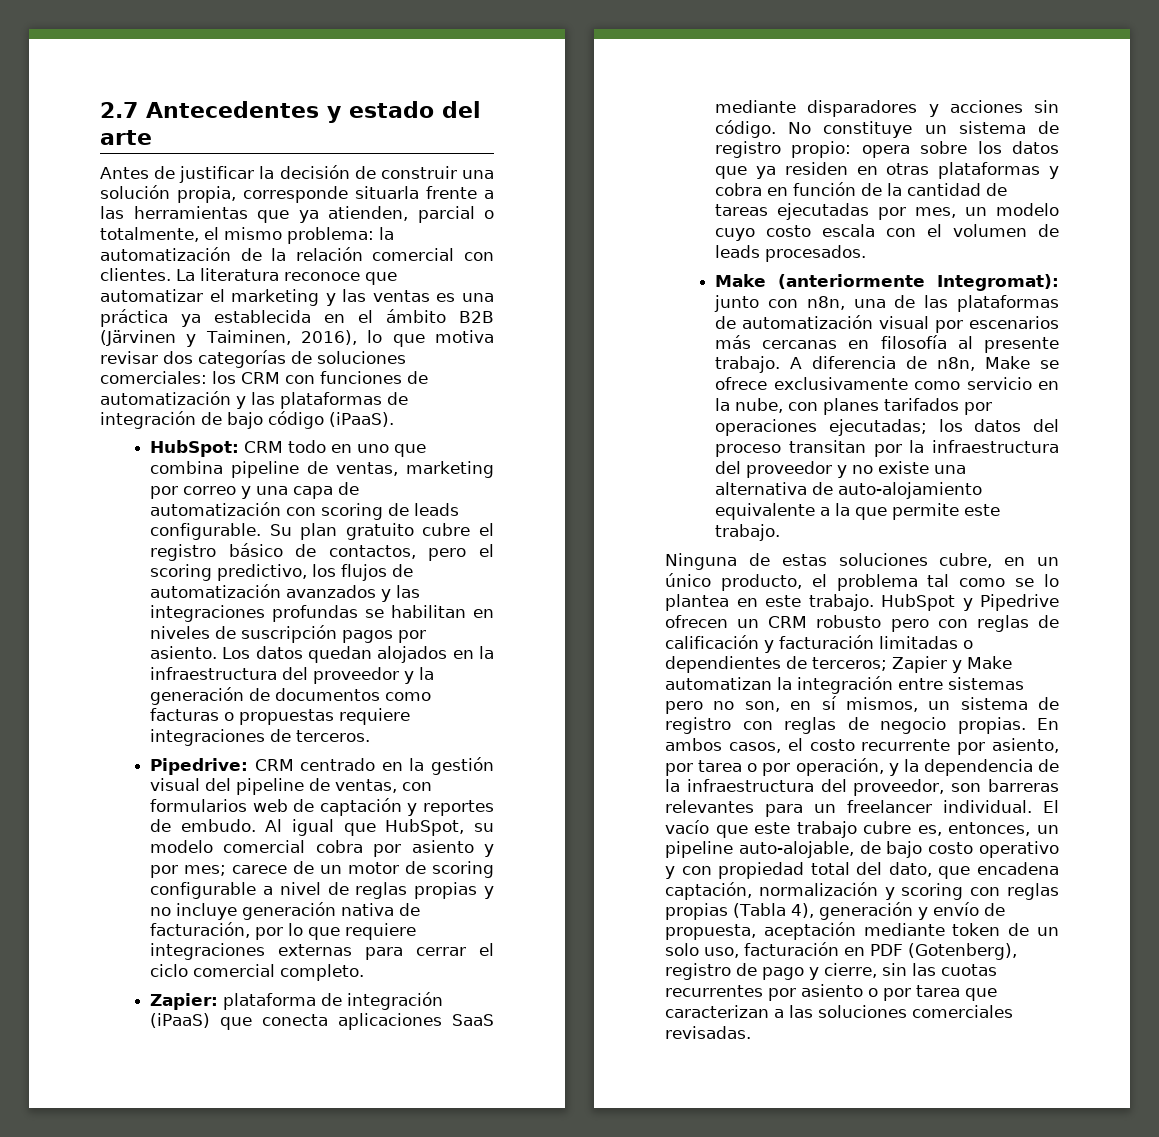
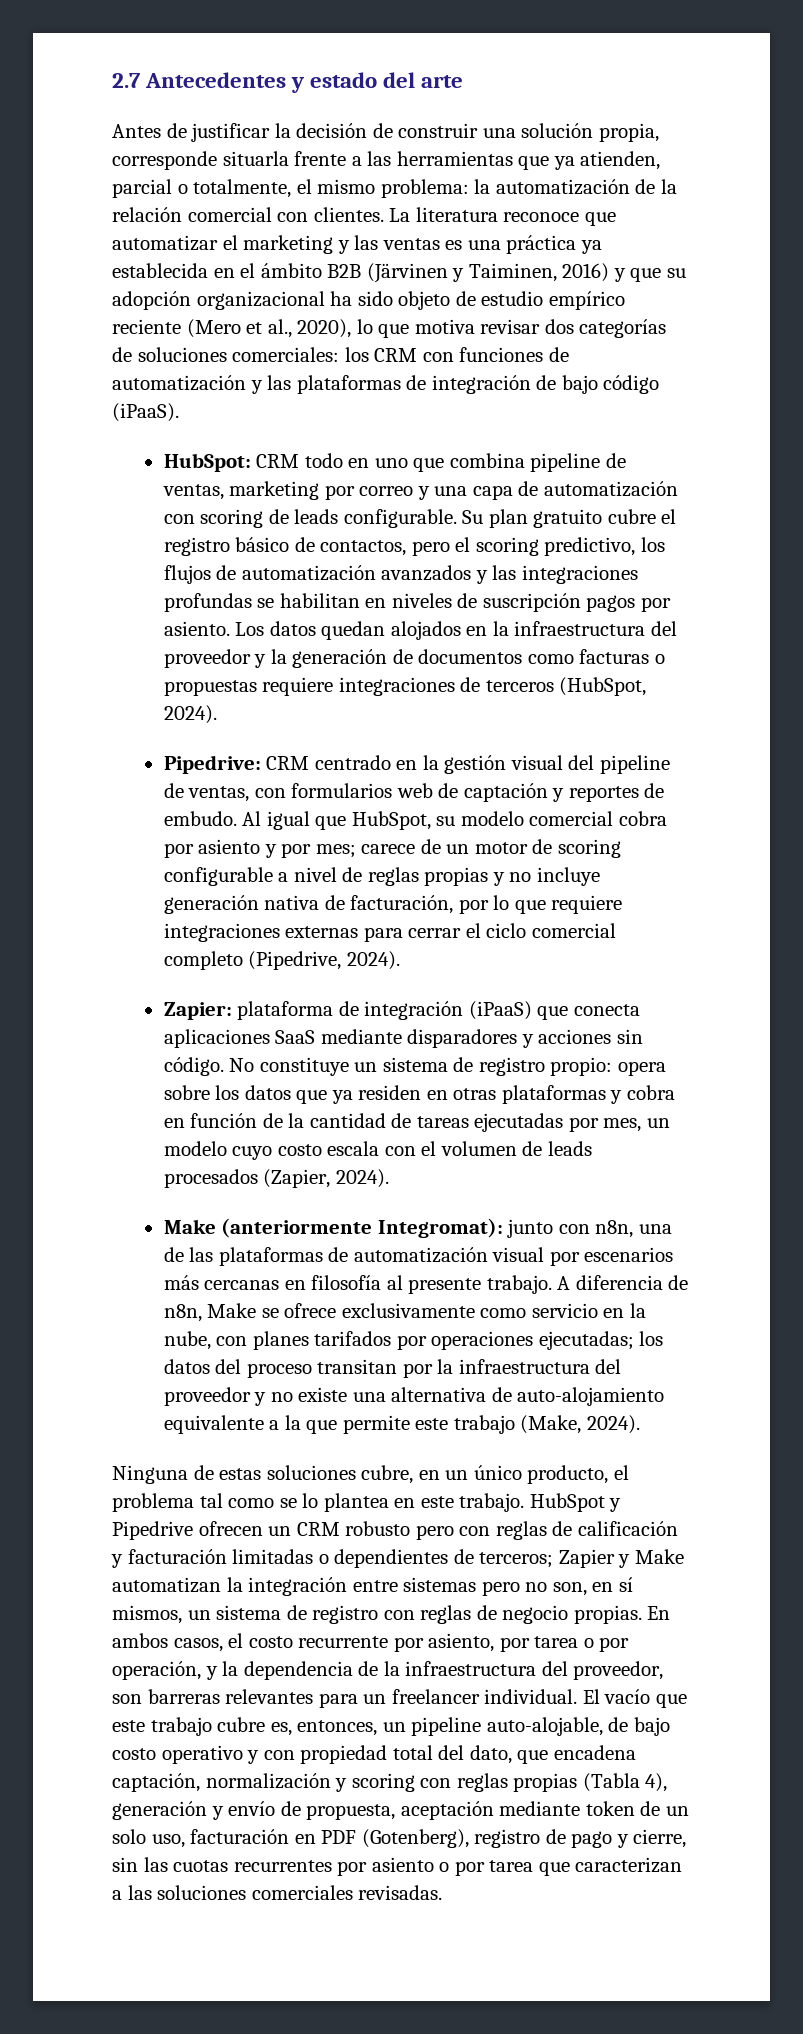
- La literatura reconoce que automatizar el marketing y las ventas es una práctica ya establecida en el ámbito B2B (Järvinen y Taiminen, 2016), lo que motiva revisar dos categorías de soluciones comerciales: los CRM con funciones de automatización y las plataformas de integración de bajo código (iPaaS).
+ La literatura reconoce que automatizar el marketing y las ventas es una práctica ya establecida en el ámbito B2B (Järvinen y Taiminen, 2016) y que su adopción organizacional ha sido objeto de estudio empírico reciente (Mero et al., 2020), lo que motiva revisar dos categorías de soluciones comerciales: los CRM con funciones de automatización y las plataformas de integración de bajo código (iPaaS).
- Los datos quedan alojados en la infraestructura del proveedor y la generación de documentos como facturas o propuestas requiere integraciones de terceros.
+ Los datos quedan alojados en la infraestructura del proveedor y la generación de documentos como facturas o propuestas requiere integraciones de terceros (HubSpot, 2024).
- Al igual que HubSpot, su modelo comercial cobra por asiento y por mes; carece de un motor de scoring configurable a nivel de reglas propias y no incluye generación nativa de facturación, por lo que requiere integraciones externas para cerrar el ciclo comercial completo.
+ Al igual que HubSpot, su modelo comercial cobra por asiento y por mes; carece de un motor de scoring configurable a nivel de reglas propias y no incluye generación nativa de facturación, por lo que requiere integraciones externas para cerrar el ciclo comercial completo (Pipedrive, 2024).
- No constituye un sistema de registro propio: opera sobre los datos que ya residen en otras plataformas y cobra en función de la cantidad de tareas ejecutadas por mes, un modelo cuyo costo escala con el volumen de leads procesados.
+ No constituye un sistema de registro propio: opera sobre los datos que ya residen en otras plataformas y cobra en función de la cantidad de tareas ejecutadas por mes, un modelo cuyo costo escala con el volumen de leads procesados (Zapier, 2024).
- A diferencia de n8n, Make se ofrece exclusivamente como servicio en la nube, con planes tarifados por operaciones ejecutadas; los datos del proceso transitan por la infraestructura del proveedor y no existe una alternativa de auto-alojamiento equivalente a la que permite este trabajo.
+ A diferencia de n8n, Make se ofrece exclusivamente como servicio en la nube, con planes tarifados por operaciones ejecutadas; los datos del proceso transitan por la infraestructura del proveedor y no existe una alternativa de auto-alojamiento equivalente a la que permite este trabajo (Make, 2024).

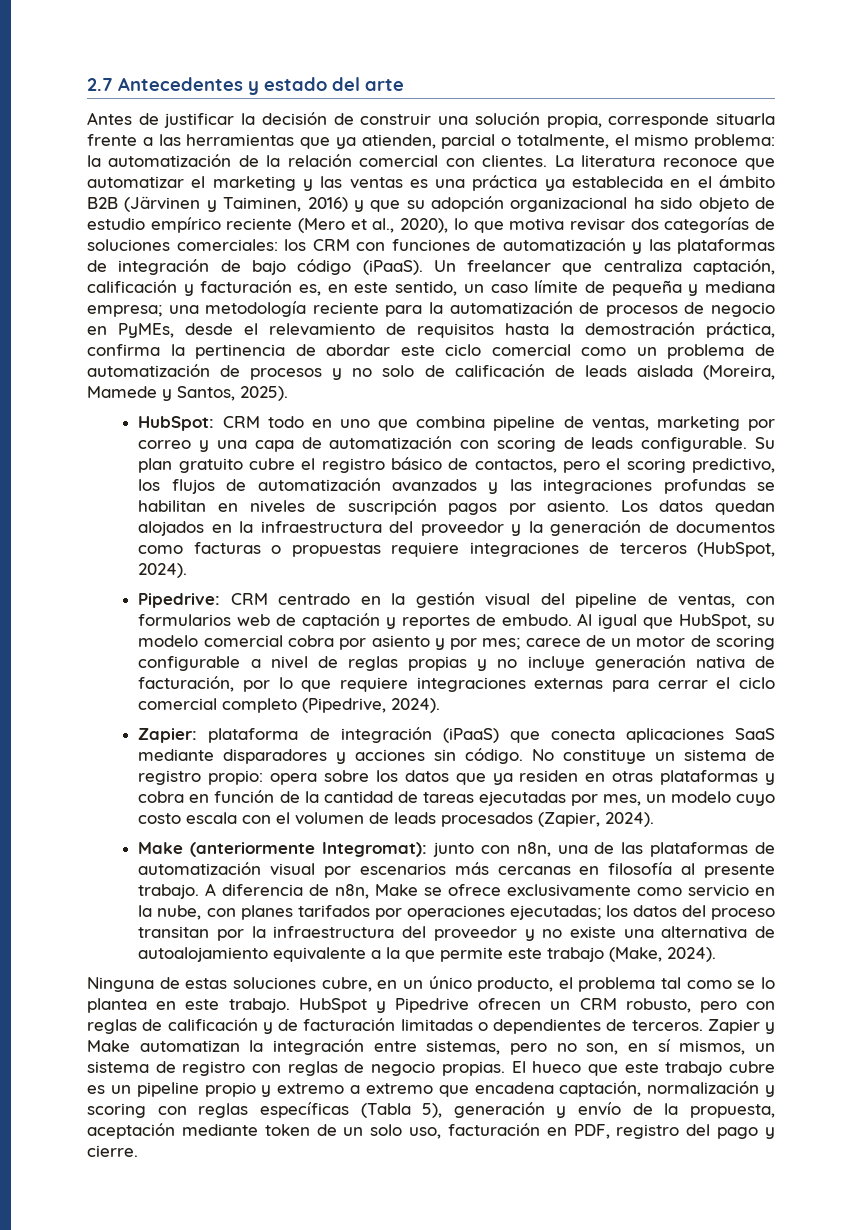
+ Un freelancer que centraliza captación, calificación y facturación es, en este sentido, un caso límite de pequeña y mediana empresa; una metodología reciente para la automatización de procesos de negocio en PyMEs, desde el relevamiento de requisitos hasta la demostración práctica, confirma la pertinencia de abordar este ciclo comercial como un problema de automatización de procesos y no solo de calificación de leads aislada (Moreira, Mamede y Santos, 2025).
- A diferencia de n8n, Make se ofrece exclusivamente como servicio en la nube, con planes tarifados por operaciones ejecutadas; los datos del proceso transitan por la infraestructura del proveedor y no existe una alternativa de auto-alojamiento equivalente a la que permite este trabajo (Make, 2024).
+ A diferencia de n8n, Make se ofrece exclusivamente como servicio en la nube, con planes tarifados por operaciones ejecutadas; los datos del proceso transitan por la infraestructura del proveedor y no existe una alternativa de autoalojamiento equivalente a la que permite este trabajo (Make, 2024).
- HubSpot y Pipedrive ofrecen un CRM robusto pero con reglas de calificación y facturación limitadas o dependientes de terceros; Zapier y Make automatizan la integración entre sistemas pero no son, en sí mismos, un sistema de registro con reglas de negocio propias.
+ HubSpot y Pipedrive ofrecen un CRM robusto, pero con reglas de calificación y de facturación limitadas o dependientes de terceros. Zapier y Make automatizan la integración entre sistemas, pero no son, en sí mismos, un sistema de registro con reglas de negocio propias.
- En ambos casos, el costo recurrente por asiento, por tarea o por operación, y la dependencia de la infraestructura del proveedor, son barreras relevantes para un freelancer individual. El vacío que este trabajo cubre es, entonces, un pipeline auto-alojable, de bajo costo operativo y con propiedad total del dato, que encadena captación, normalización y scoring con reglas propias (Tabla 4), generación y envío de propuesta, aceptación mediante token de un solo uso, facturación en PDF (Gotenberg), registro de pago y cierre, sin las cuotas recurrentes por asiento o por tarea que caracterizan a las soluciones comerciales revisadas.
+ El hueco que este trabajo cubre es un pipeline propio y extremo a extremo que encadena captación, normalización y scoring con reglas específicas (Tabla 5), generación y envío de la propuesta, aceptación mediante token de un solo uso, facturación en PDF, registro del pago y cierre.

